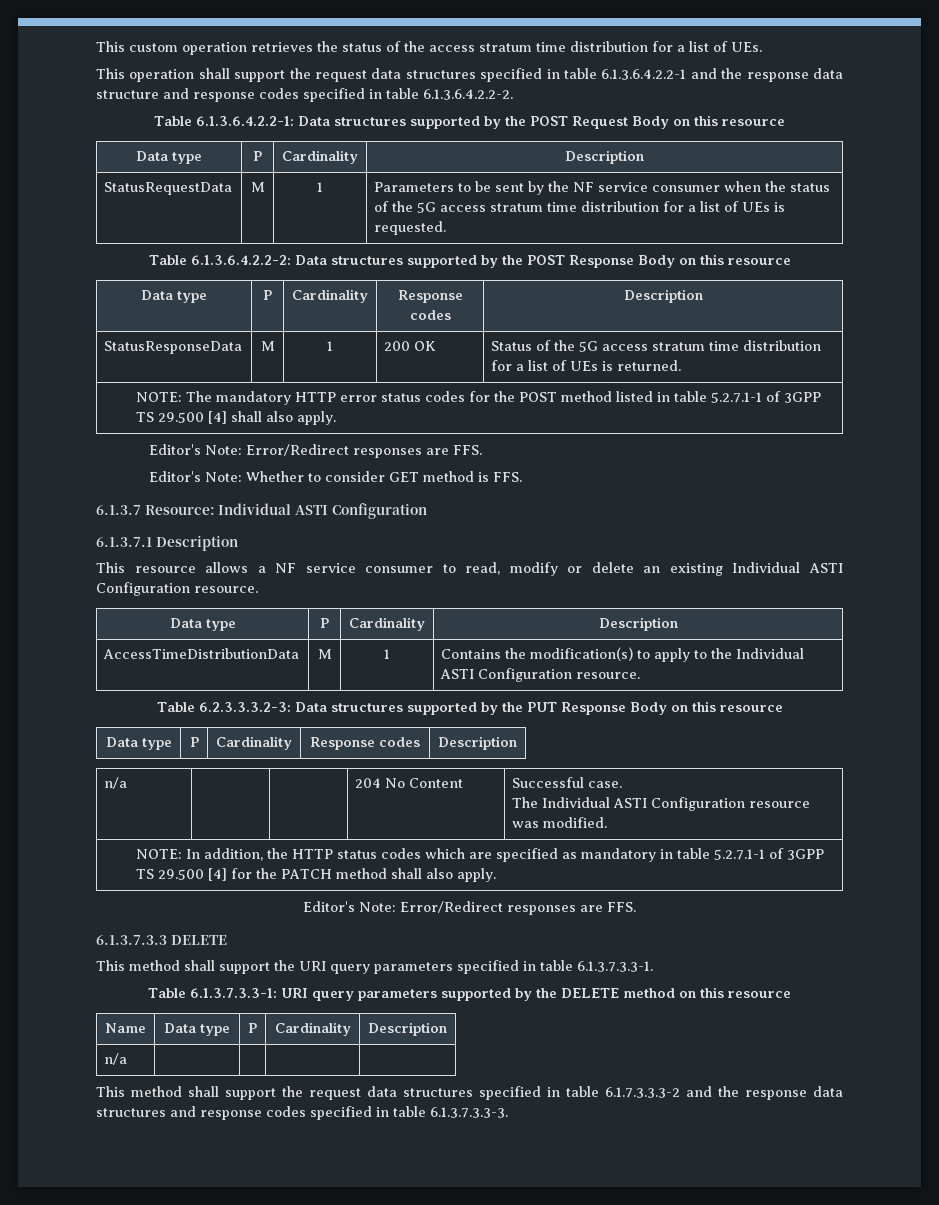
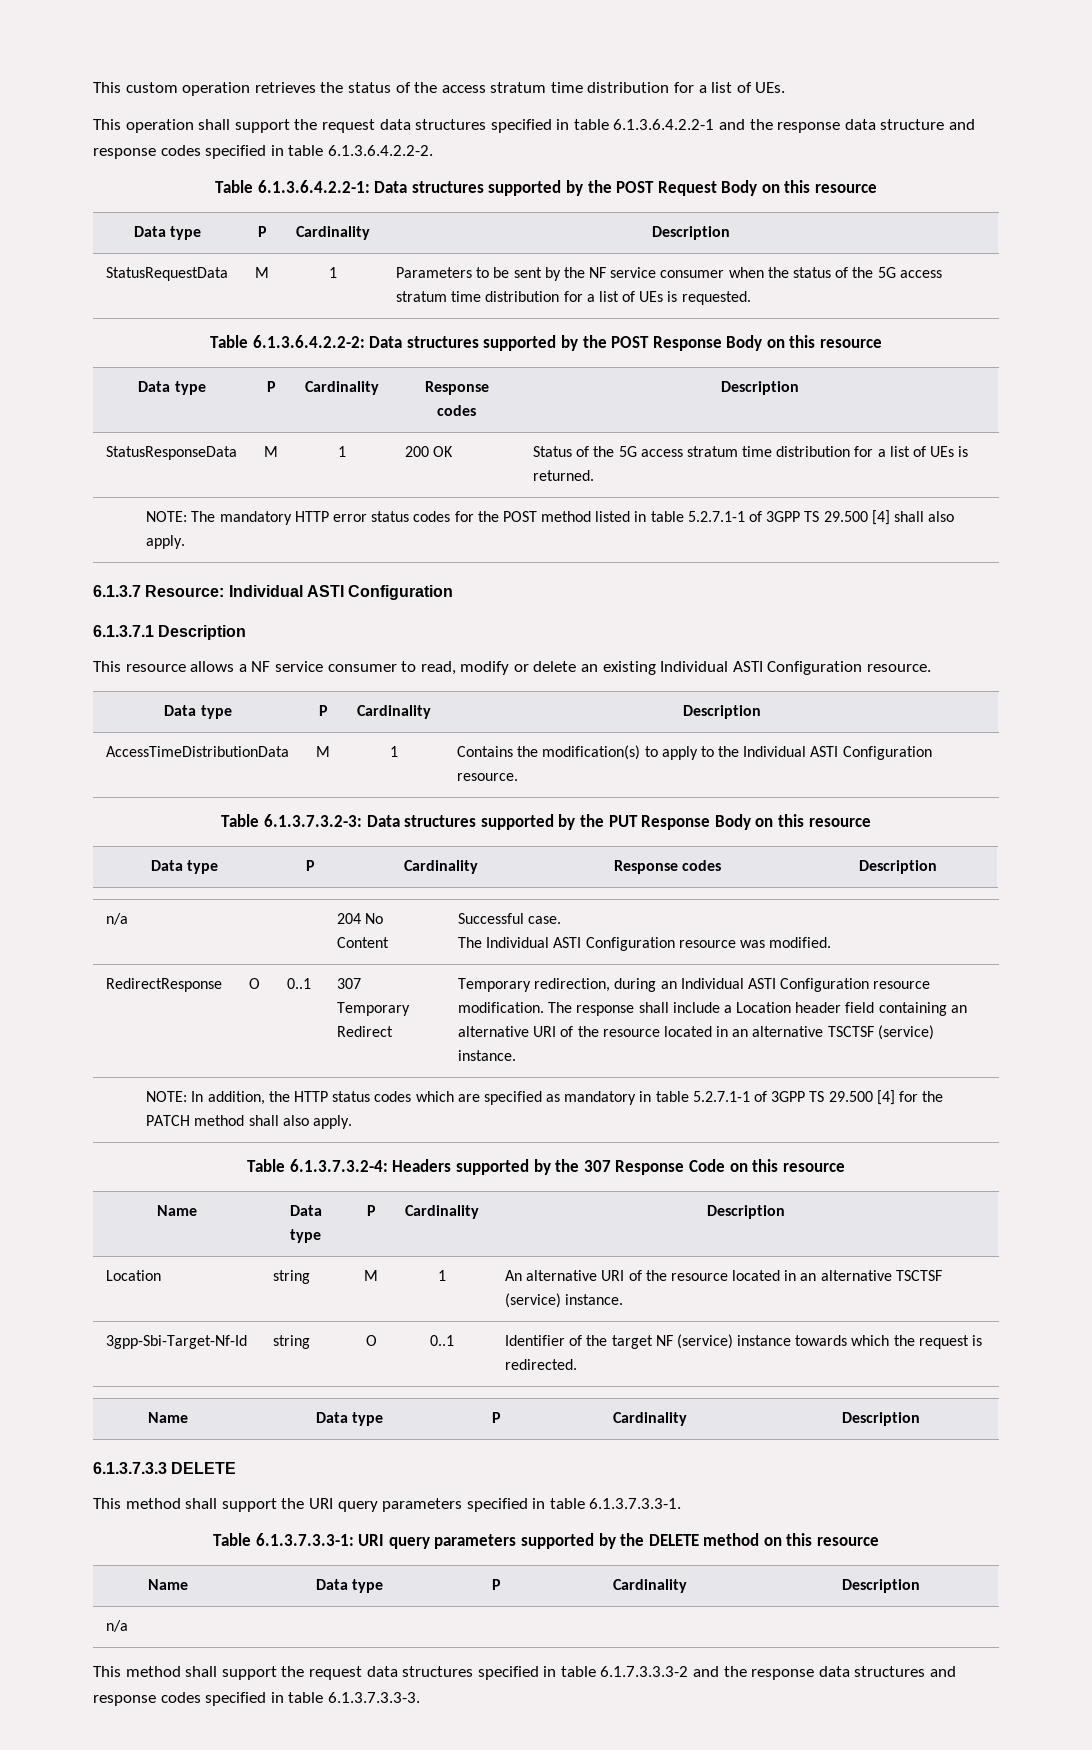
  NOTE: The mandatory HTTP error status codes for the POST method listed in table 5.2.7.1-1 of 3GPP TS 29.500 [4] shall also apply.
- Editor's Note: Error/Redirect responses are FFS.
- Editor's Note: Whether to consider GET method is FFS.
- Table 6.2.3.3.3.2-3: Data structures supported by the PUT Response Body on this resource
+ Table 6.1.3.7.3.2-3: Data structures supported by the PUT Response Body on this resource
+ RedirectResponse | O | 0..1 | 307 Temporary Redirect | Temporary redirection, during an Individual ASTI Configuration resource modification. The response shall include a Location header field containing an alternative URI of the resource located in an alternative TSCTSF (service) instance.
  NOTE: In addition, the HTTP status codes which are specified as mandatory in table 5.2.7.1-1 of 3GPP TS 29.500 [4] for the PATCH method shall also apply.
- Editor's Note: Error/Redirect responses are FFS.
+ Table 6.1.3.7.3.2-4: Headers supported by the 307 Response Code on this resource
+ Name | Data type | P | Cardinality | Description
+ Location | string | M | 1 | An alternative URI of the resource located in an alternative TSCTSF (service) instance.
+ 3gpp-Sbi-Target-Nf-Id | string | O | 0..1 | Identifier of the target NF (service) instance towards which the request is redirected.
+ Name | Data type | P | Cardinality | Description

